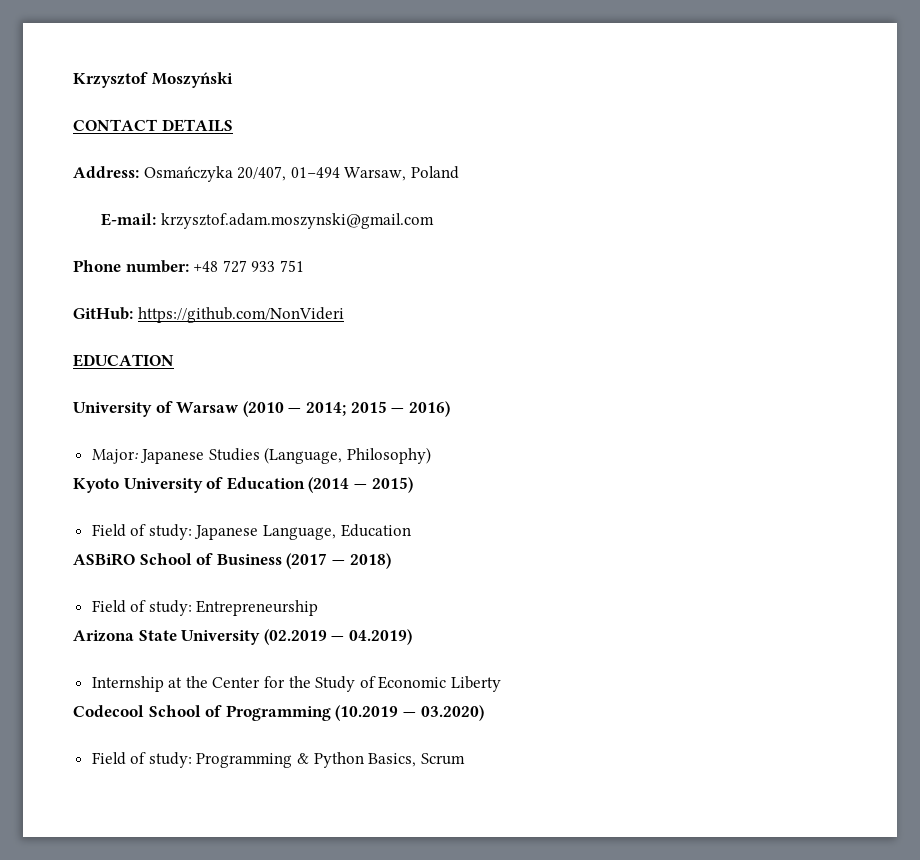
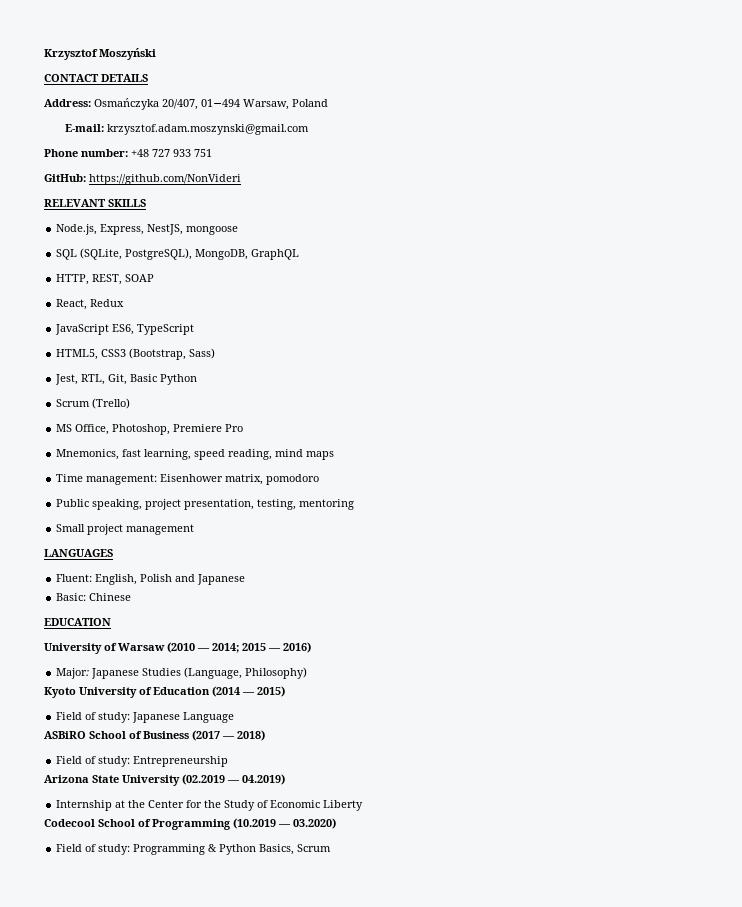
+ RELEVANT SKILLS
+ Node.js, Express, NestJS, mongoose
+ SQL (SQLite, PostgreSQL), MongoDB, GraphQL
+ HTTP, REST, SOAP
+ React, Redux
+ JavaScript ES6, TypeScript
+ HTML5, CSS3 (Bootstrap, Sass)
+ Jest, RTL, Git, Basic Python
+ Scrum (Trello)
+ MS Office, Photoshop, Premiere Pro
+ Mnemonics, fast learning, speed reading, mind maps
+ Time management: Eisenhower matrix, pomodoro
+ Public speaking, project presentation, testing, mentoring
+ Small project management
+ LANGUAGES
+ Fluent: English, Polish and Japanese
+ Basic: Chinese
- Field of study: Japanese Language, Education
+ Field of study: Japanese Language

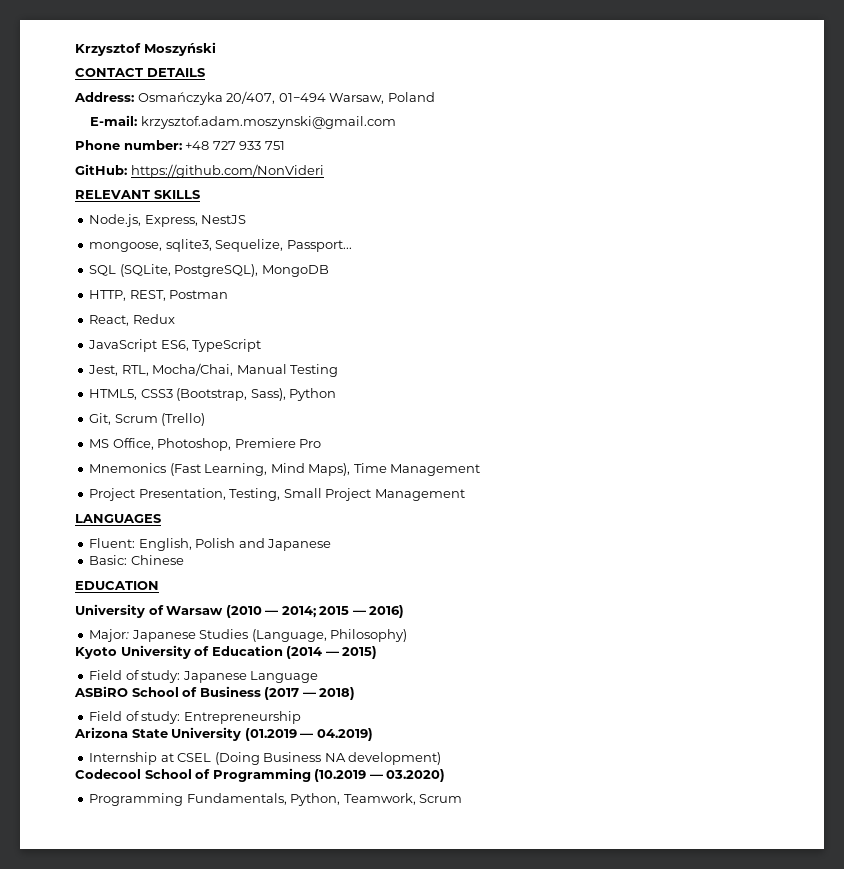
- Node.js, Express, NestJS, mongoose
+ Node.js, Express, NestJS
+ mongoose, sqlite3, Sequelize, Passport...
- SQL (SQLite, PostgreSQL), MongoDB, GraphQL
+ SQL (SQLite, PostgreSQL), MongoDB
- HTTP, REST, SOAP
+ HTTP, REST, Postman
- HTML5, CSS3 (Bootstrap, Sass)
- Jest, RTL, Git, Basic Python
+ Jest, RTL, Mocha/Chai, Manual Testing
+ HTML5, CSS3 (Bootstrap, Sass), Python
- Scrum (Trello)
+ Git, Scrum (Trello)
- Mnemonics, fast learning, speed reading, mind maps
- Time management: Eisenhower matrix, pomodoro
- Public speaking, project presentation, testing, mentoring
- Small project management
+ Mnemonics (Fast Learning, Mind Maps), Time Management
+ Project Presentation, Testing, Small Project Management
- Arizona State University (02.2019 — 04.2019)
+ Arizona State University (01.2019 — 04.2019)
- Internship at the Center for the Study of Economic Liberty
+ Internship at CSEL (Doing Business NA development)
- Field of study: Programming & Python Basics, Scrum
+ Programming Fundamentals, Python, Teamwork, Scrum

